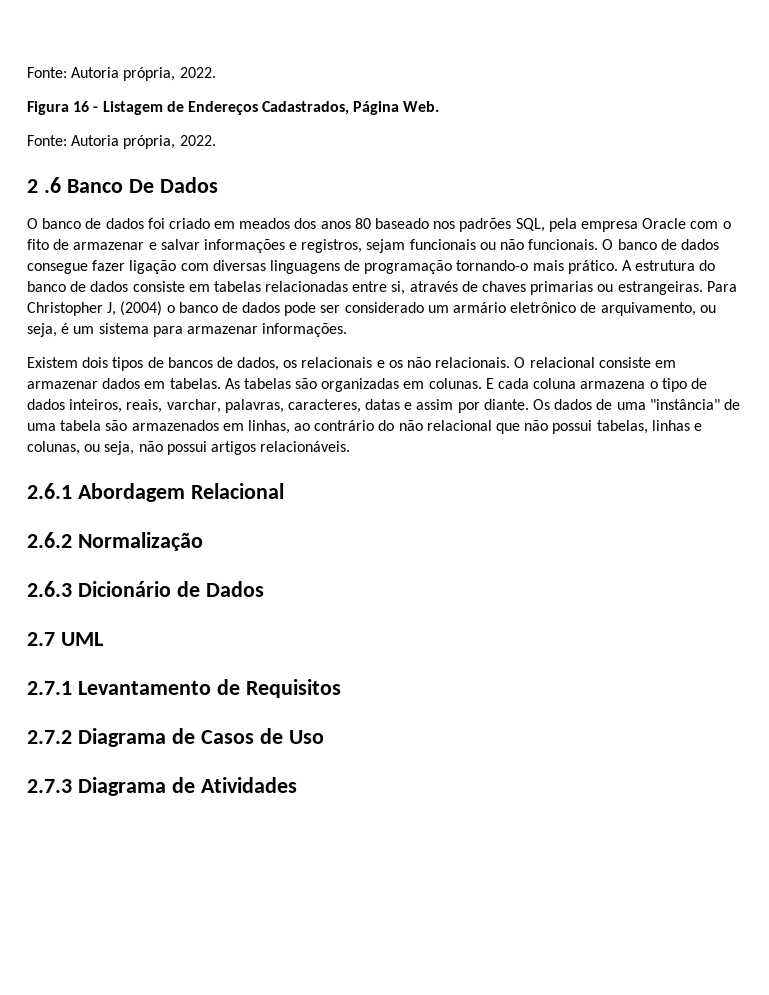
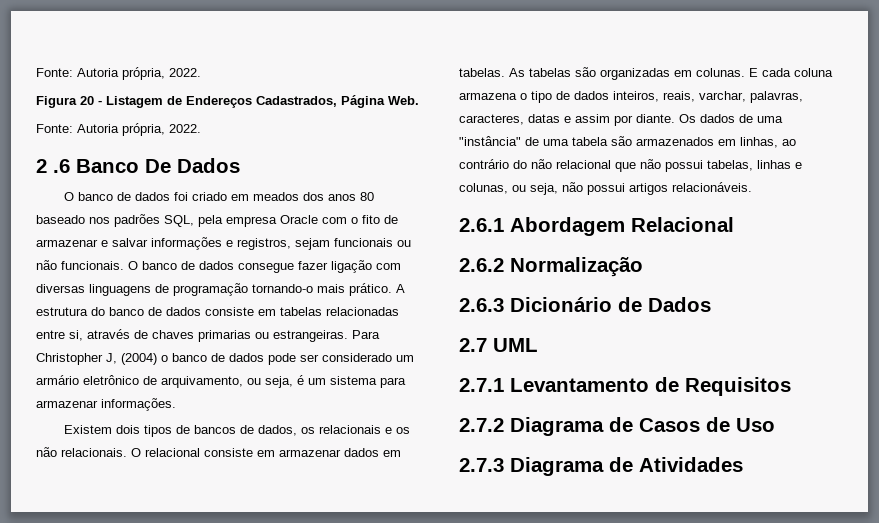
- Figura 16 - Listagem de Endereços Cadastrados, Página Web.
+ Figura 20 - Listagem de Endereços Cadastrados, Página Web.

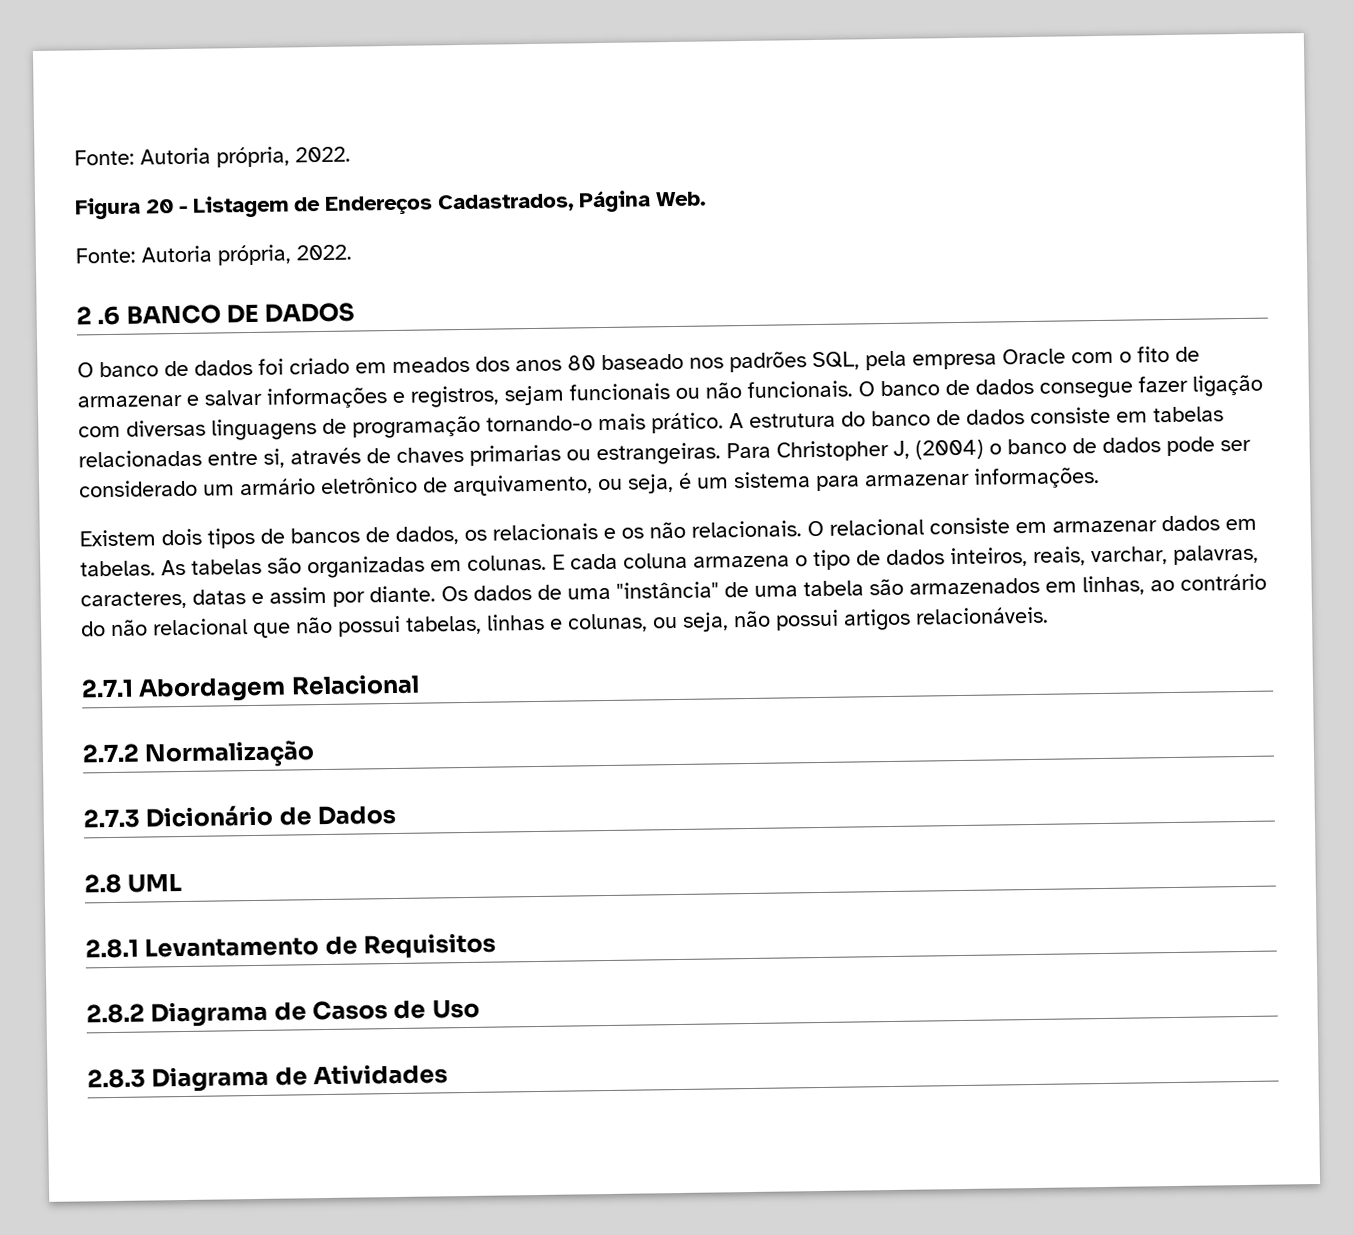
- 2 .6 Banco De Dados
+ 2 .6 BANCO DE DADOS
- 2.6.1 Abordagem Relacional
+ 2.7.1 Abordagem Relacional
- 2.6.2 Normalização
+ 2.7.2 Normalização
- 2.6.3 Dicionário de Dados
+ 2.7.3 Dicionário de Dados
- 2.7 UML
+ 2.8 UML
- 2.7.1 Levantamento de Requisitos
+ 2.8.1 Levantamento de Requisitos
- 2.7.2 Diagrama de Casos de Uso
+ 2.8.2 Diagrama de Casos de Uso
- 2.7.3 Diagrama de Atividades
+ 2.8.3 Diagrama de Atividades

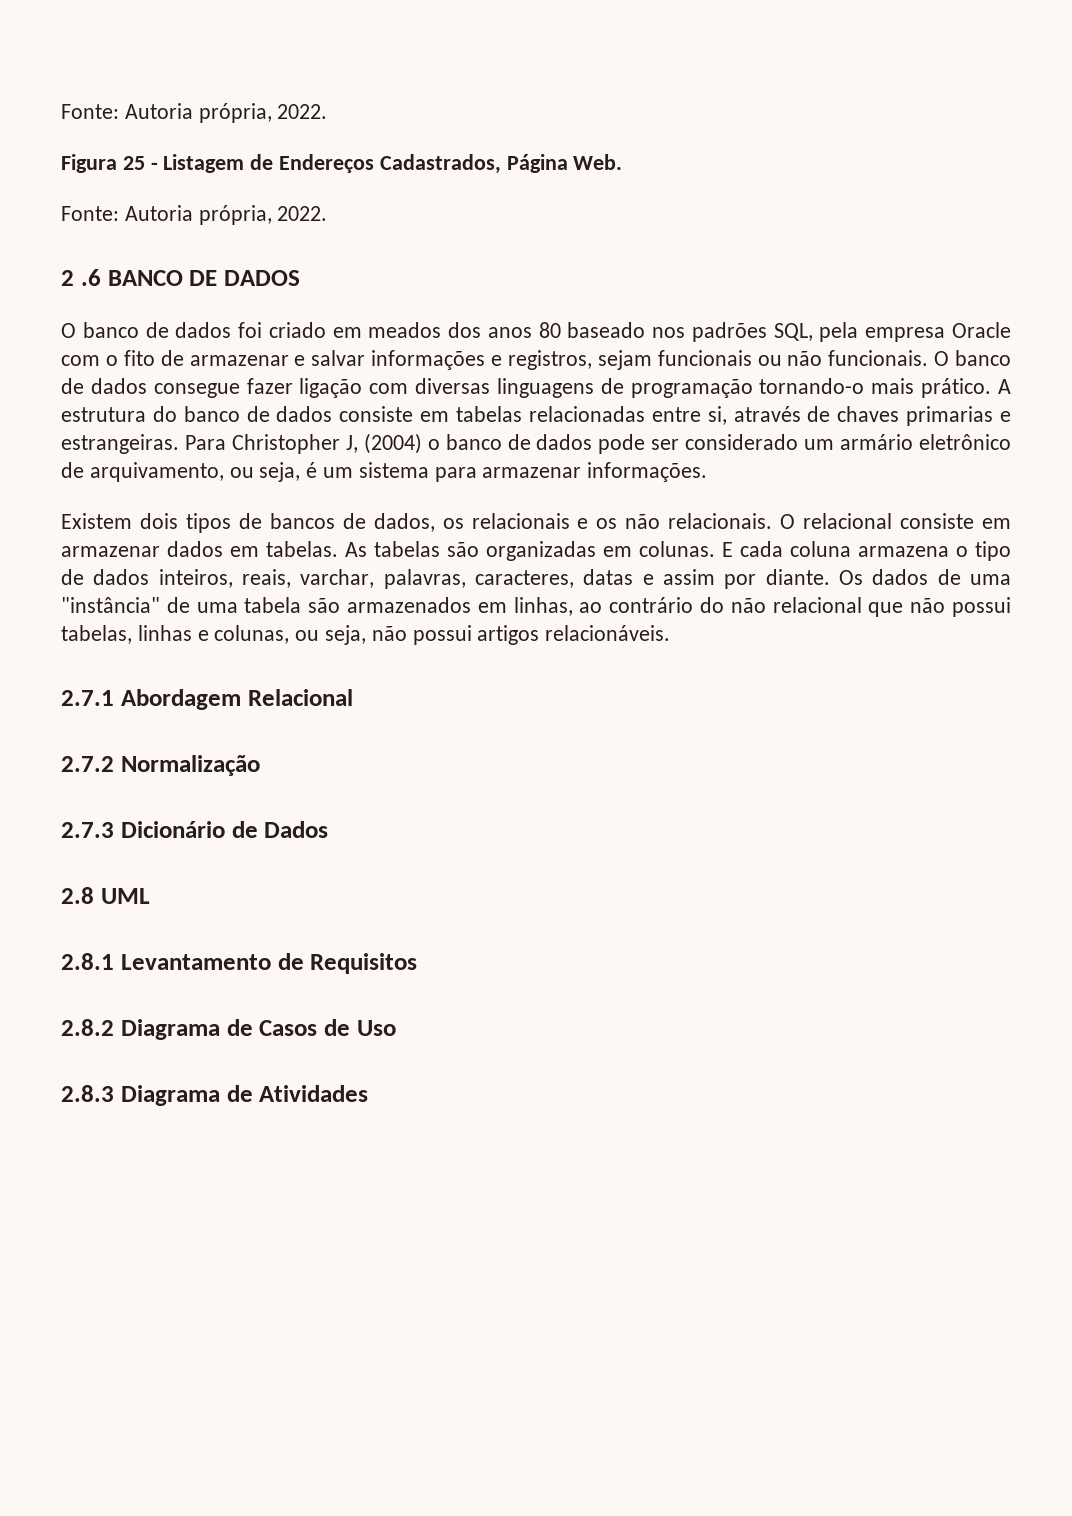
- Figura 20 - Listagem de Endereços Cadastrados, Página Web.
+ Figura 25 - Listagem de Endereços Cadastrados, Página Web.
- A estrutura do banco de dados consiste em tabelas relacionadas entre si, através de chaves primarias ou estrangeiras.
+ A estrutura do banco de dados consiste em tabelas relacionadas entre si, através de chaves primarias e estrangeiras.

